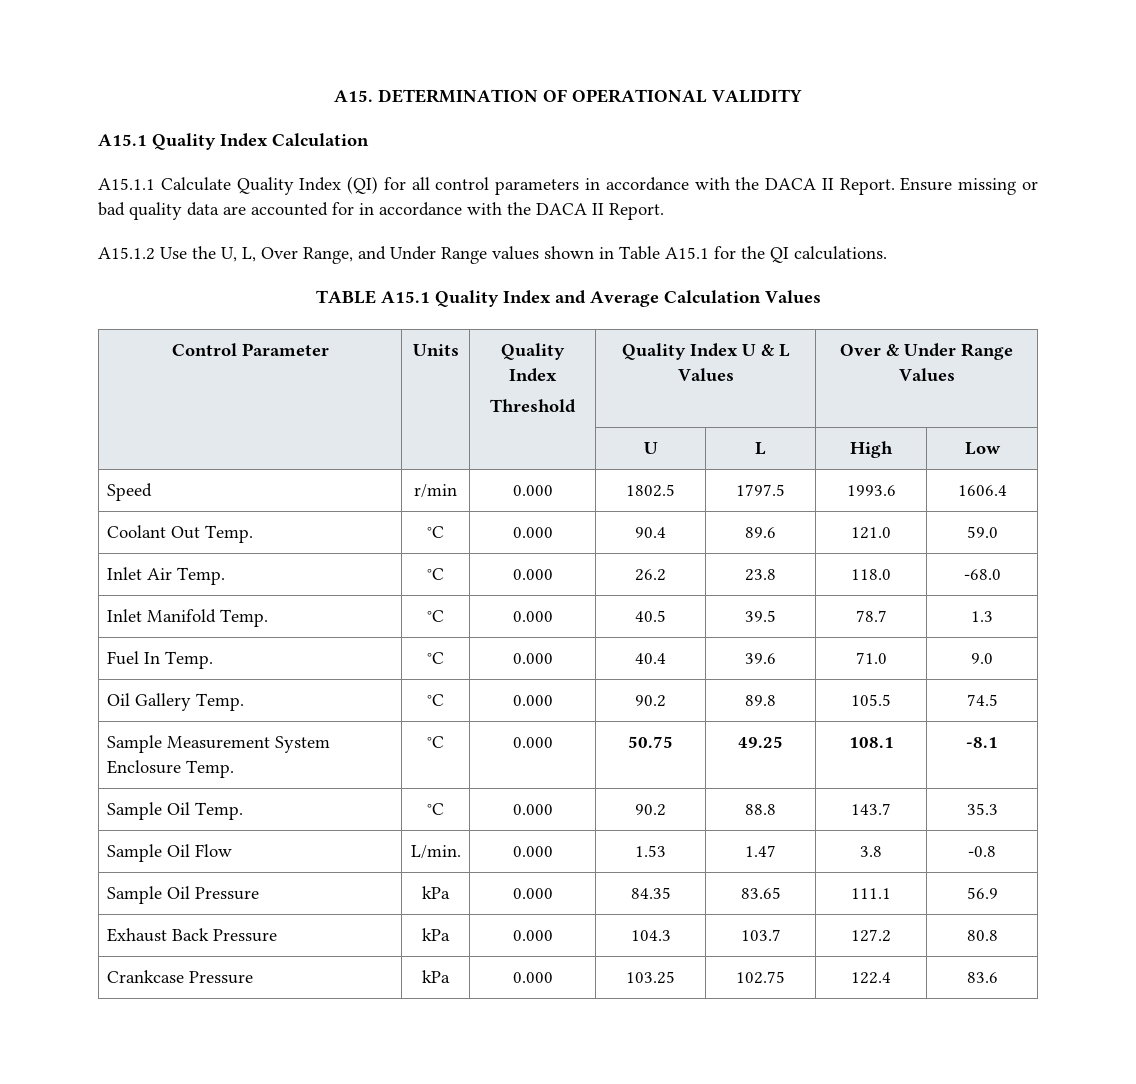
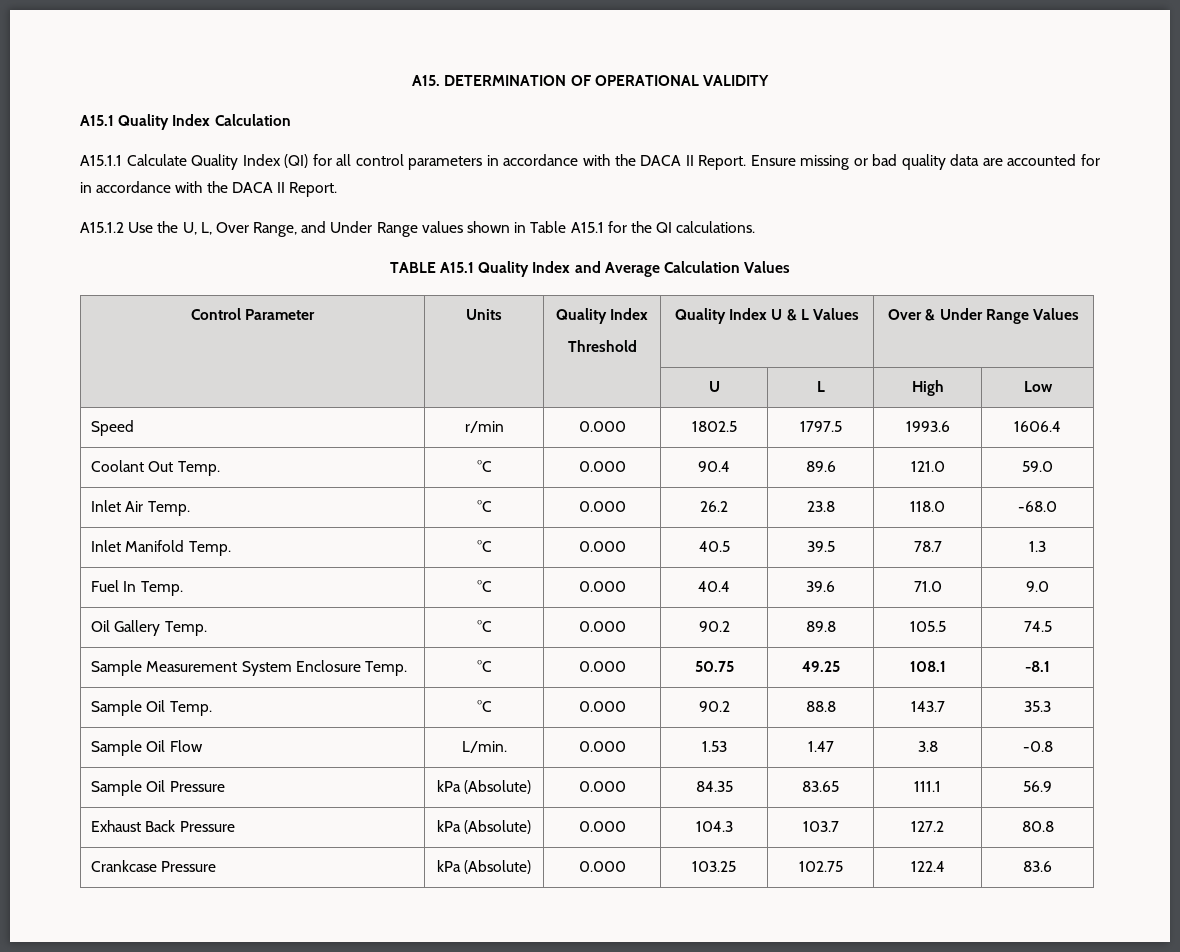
- Sample Oil Pressure | kPa | 0.000 | 84.35 | 83.65 | 111.1 | 56.9
+ Sample Oil Pressure | kPa (Absolute) | 0.000 | 84.35 | 83.65 | 111.1 | 56.9
- Exhaust Back Pressure | kPa | 0.000 | 104.3 | 103.7 | 127.2 | 80.8
+ Exhaust Back Pressure | kPa (Absolute) | 0.000 | 104.3 | 103.7 | 127.2 | 80.8
- Crankcase Pressure | kPa | 0.000 | 103.25 | 102.75 | 122.4 | 83.6
+ Crankcase Pressure | kPa (Absolute) | 0.000 | 103.25 | 102.75 | 122.4 | 83.6

